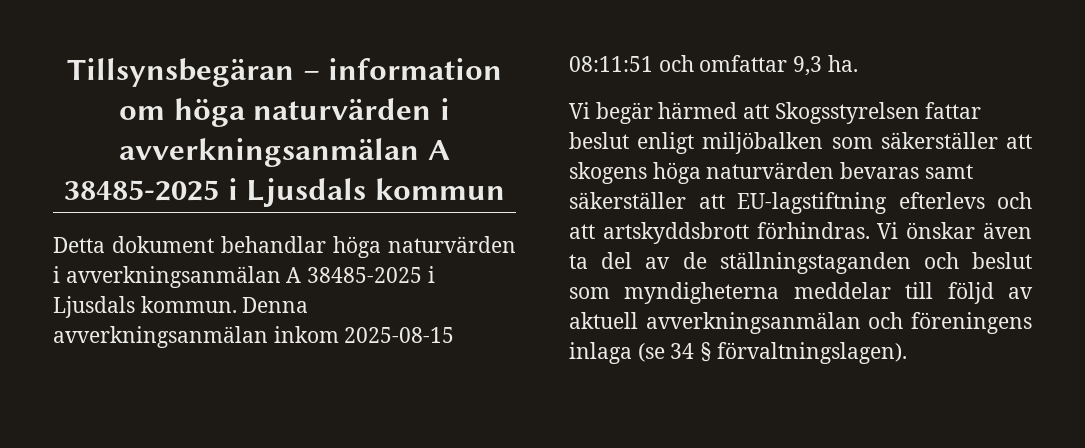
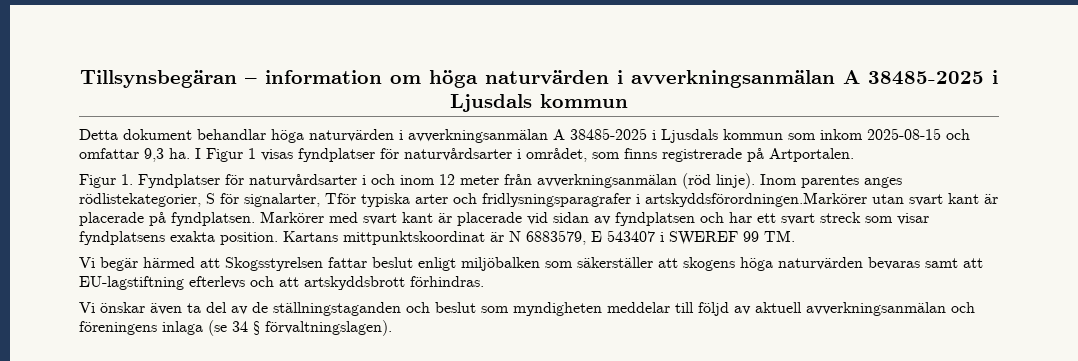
- Detta dokument behandlar höga naturvärden i avverkningsanmälan A 38485-2025 i Ljusdals kommun. Denna avverkningsanmälan inkom 2025-08-15 08:11:51 och omfattar 9,3 ha.
+ Detta dokument behandlar höga naturvärden i avverkningsanmälan A 38485-2025 i Ljusdals kommun som inkom 2025-08-15 och omfattar 9,3 ha. I Figur 1 visas fyndplatser för naturvårdsarter i området, som finns registrerade på Artportalen.
+ Figur 1. Fyndplatser för naturvårdsarter i och inom 12 meter från avverkningsanmälan (röd linje). Inom parentes anges rödlistekategorier, S för signalarter, Tför typiska arter och fridlysningsparagrafer i artskyddsförordningen.Markörer utan svart kant är placerade på fyndplatsen. Markörer med svart kant är placerade vid sidan av fyndplatsen och har ett svart streck som visar fyndplatsens exakta position. Kartans mittpunktskoordinat är N 6883579, E 543407 i SWEREF 99 TM.
- Vi begär härmed att Skogsstyrelsen fattar beslut enligt miljöbalken som säkerställer att skogens höga naturvärden bevaras samt säkerställer att EU-lagstiftning efterlevs och att artskyddsbrott förhindras. Vi önskar även ta del av de ställningstaganden och beslut som myndigheterna meddelar till följd av aktuell avverkningsanmälan och föreningens inlaga (se 34 § förvaltningslagen).
+ Vi begär härmed att Skogsstyrelsen fattar beslut enligt miljöbalken som säkerställer att skogens höga naturvärden bevaras samt att EU-lagstiftning efterlevs och att artskyddsbrott förhindras.
+ Vi önskar även ta del av de ställningstaganden och beslut som myndigheten meddelar till följd av aktuell avverkningsanmälan och föreningens inlaga (se 34 § förvaltningslagen).

